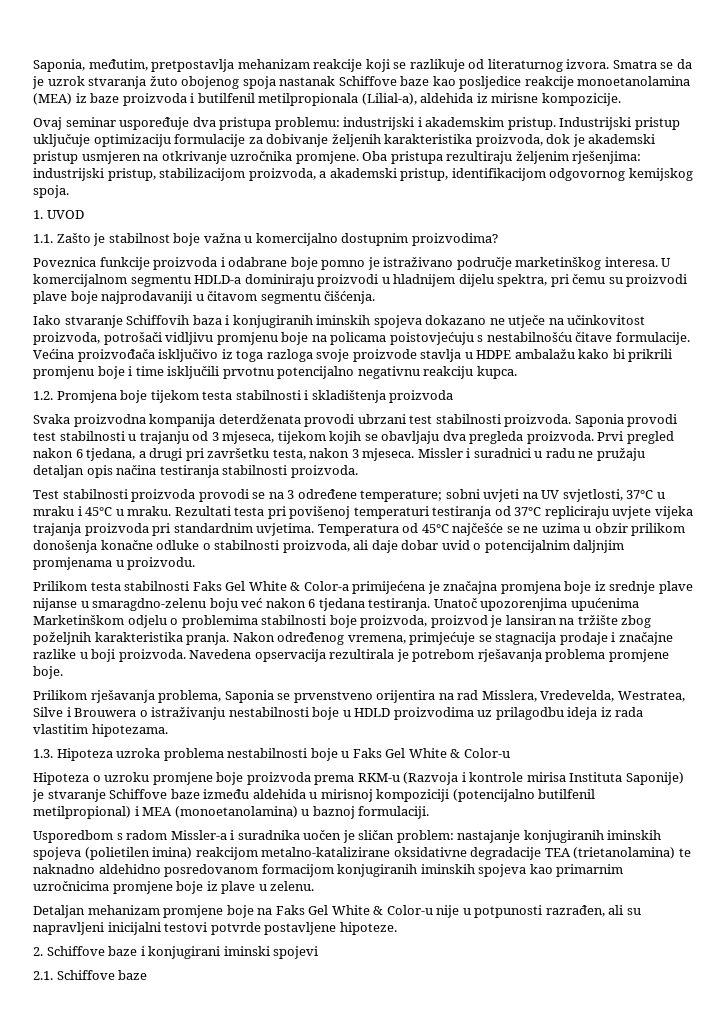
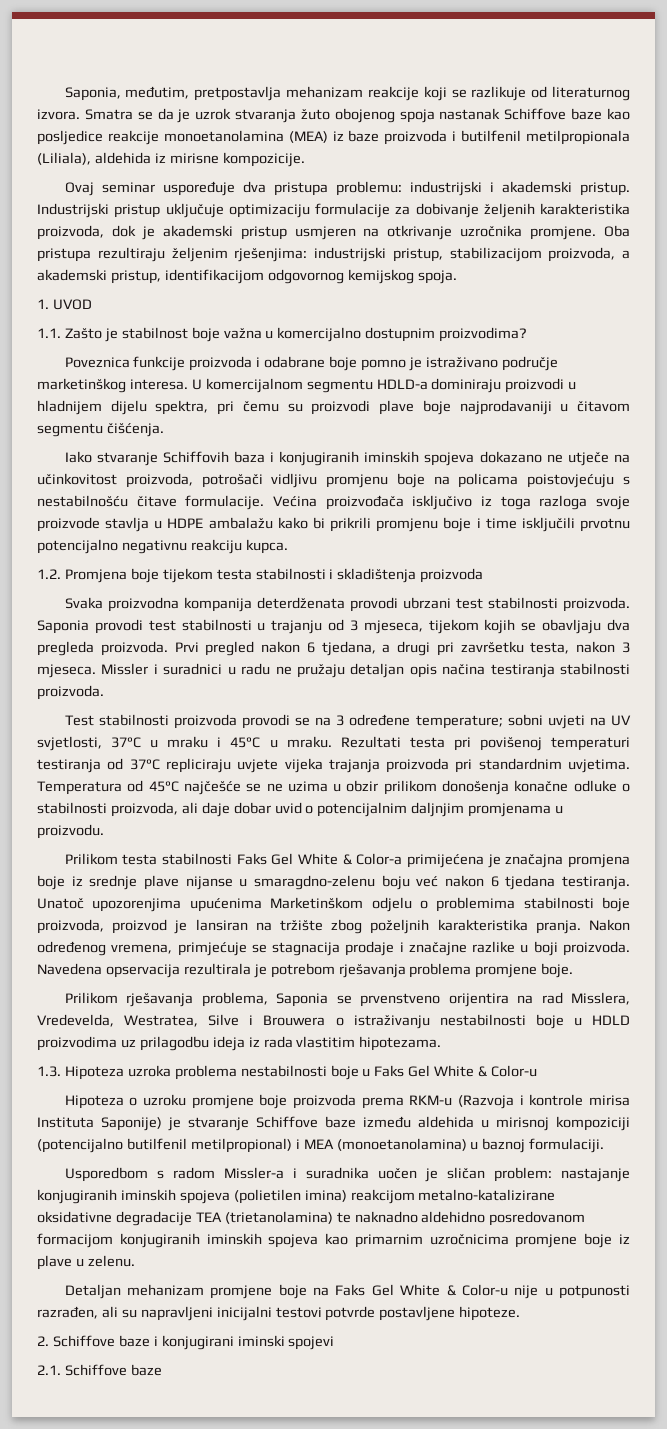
- Smatra se da je uzrok stvaranja žuto obojenog spoja nastanak Schiffove baze kao posljedice reakcije monoetanolamina (MEA) iz baze proizvoda i butilfenil metilpropionala (Lilial-a), aldehida iz mirisne kompozicije.
+ Smatra se da je uzrok stvaranja žuto obojenog spoja nastanak Schiffove baze kao posljedice reakcije monoetanolamina (MEA) iz baze proizvoda i butilfenil metilpropionala (Liliala), aldehida iz mirisne kompozicije.
- Ovaj seminar uspoređuje dva pristupa problemu: industrijski i akademskim pristup.
+ Ovaj seminar uspoređuje dva pristupa problemu: industrijski i akademski pristup.

